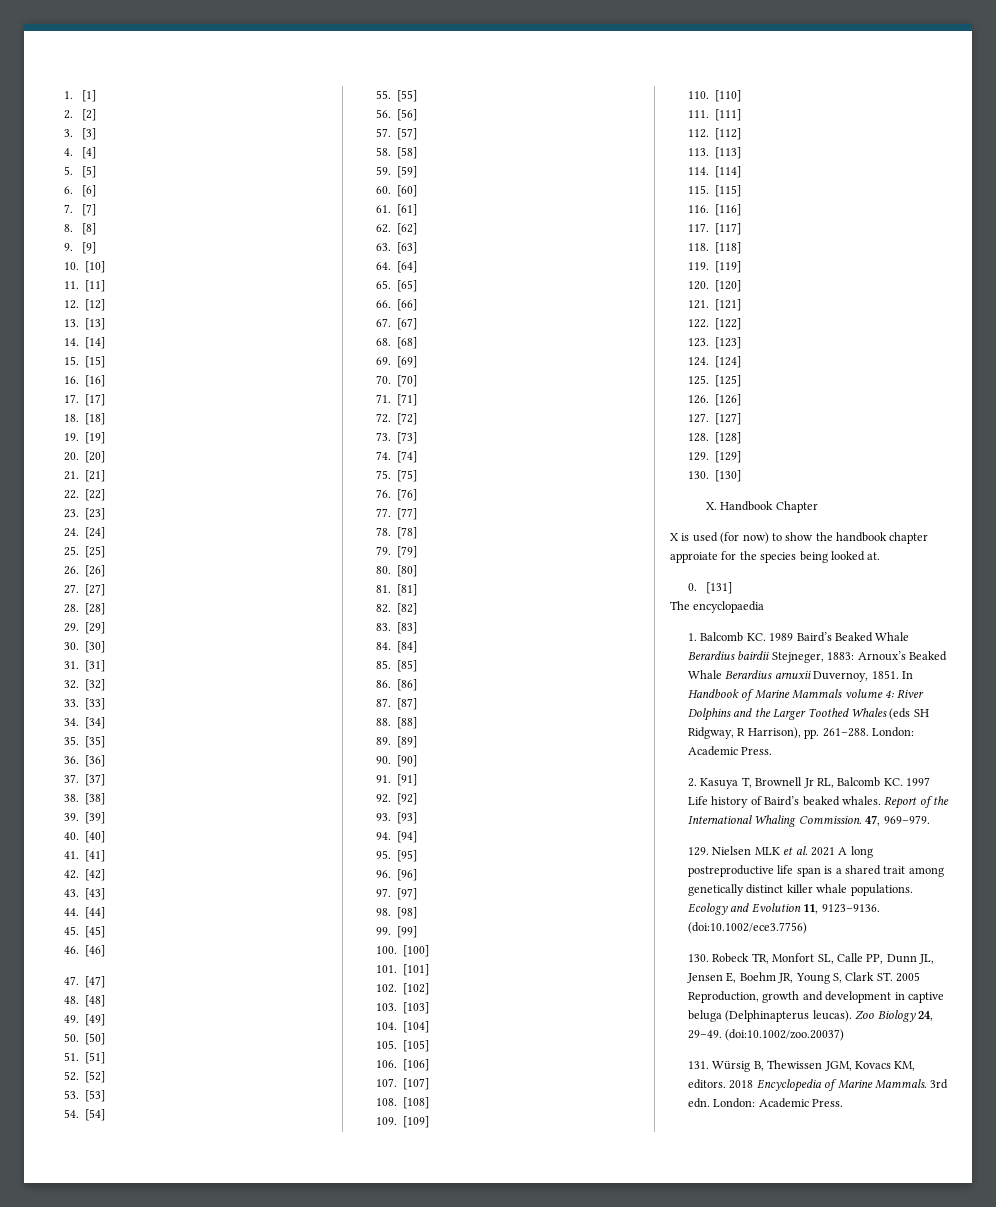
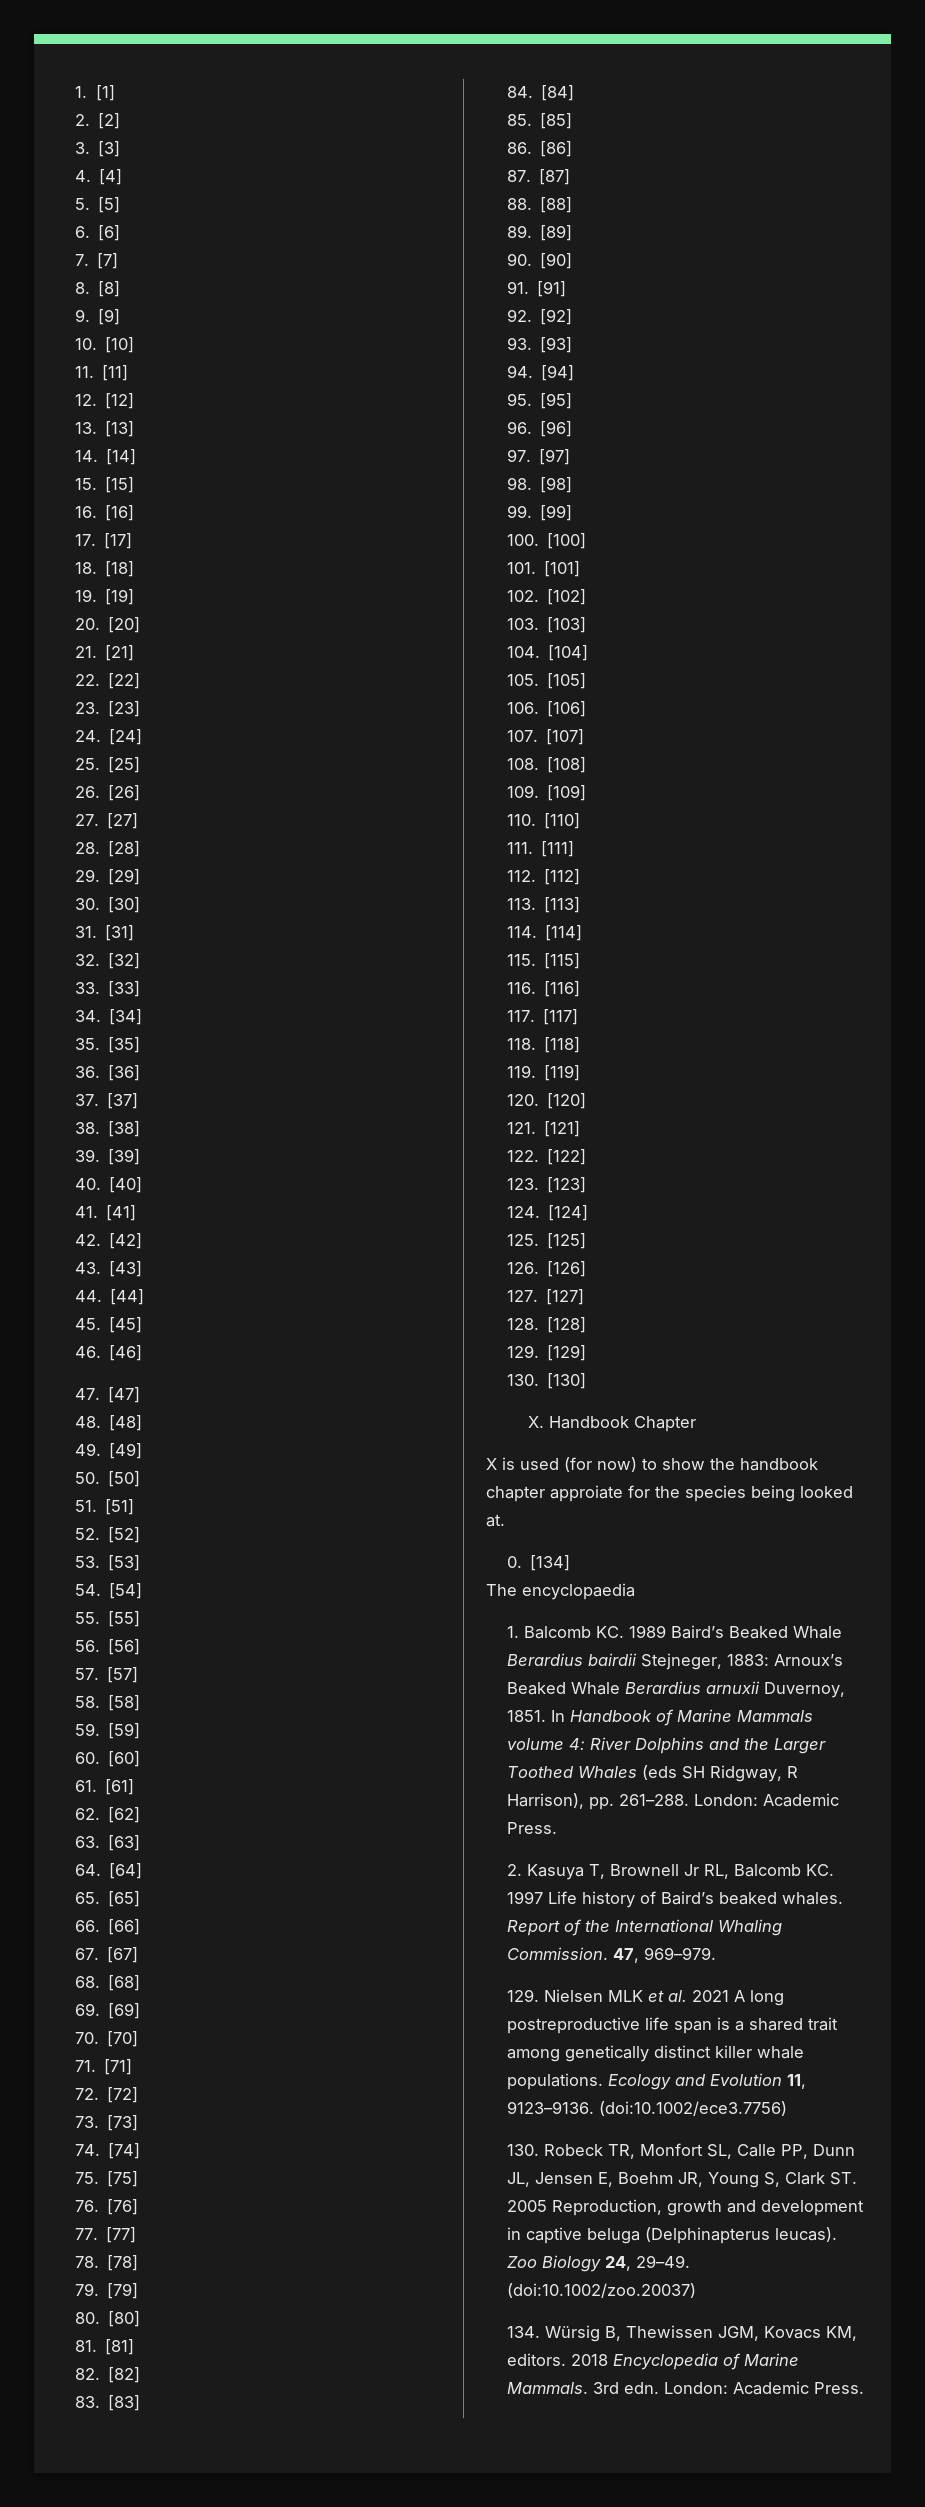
- 0. [131]
+ 0. [134]
- 131. Würsig B, Thewissen JGM, Kovacs KM, editors.
+ 134. Würsig B, Thewissen JGM, Kovacs KM, editors.

